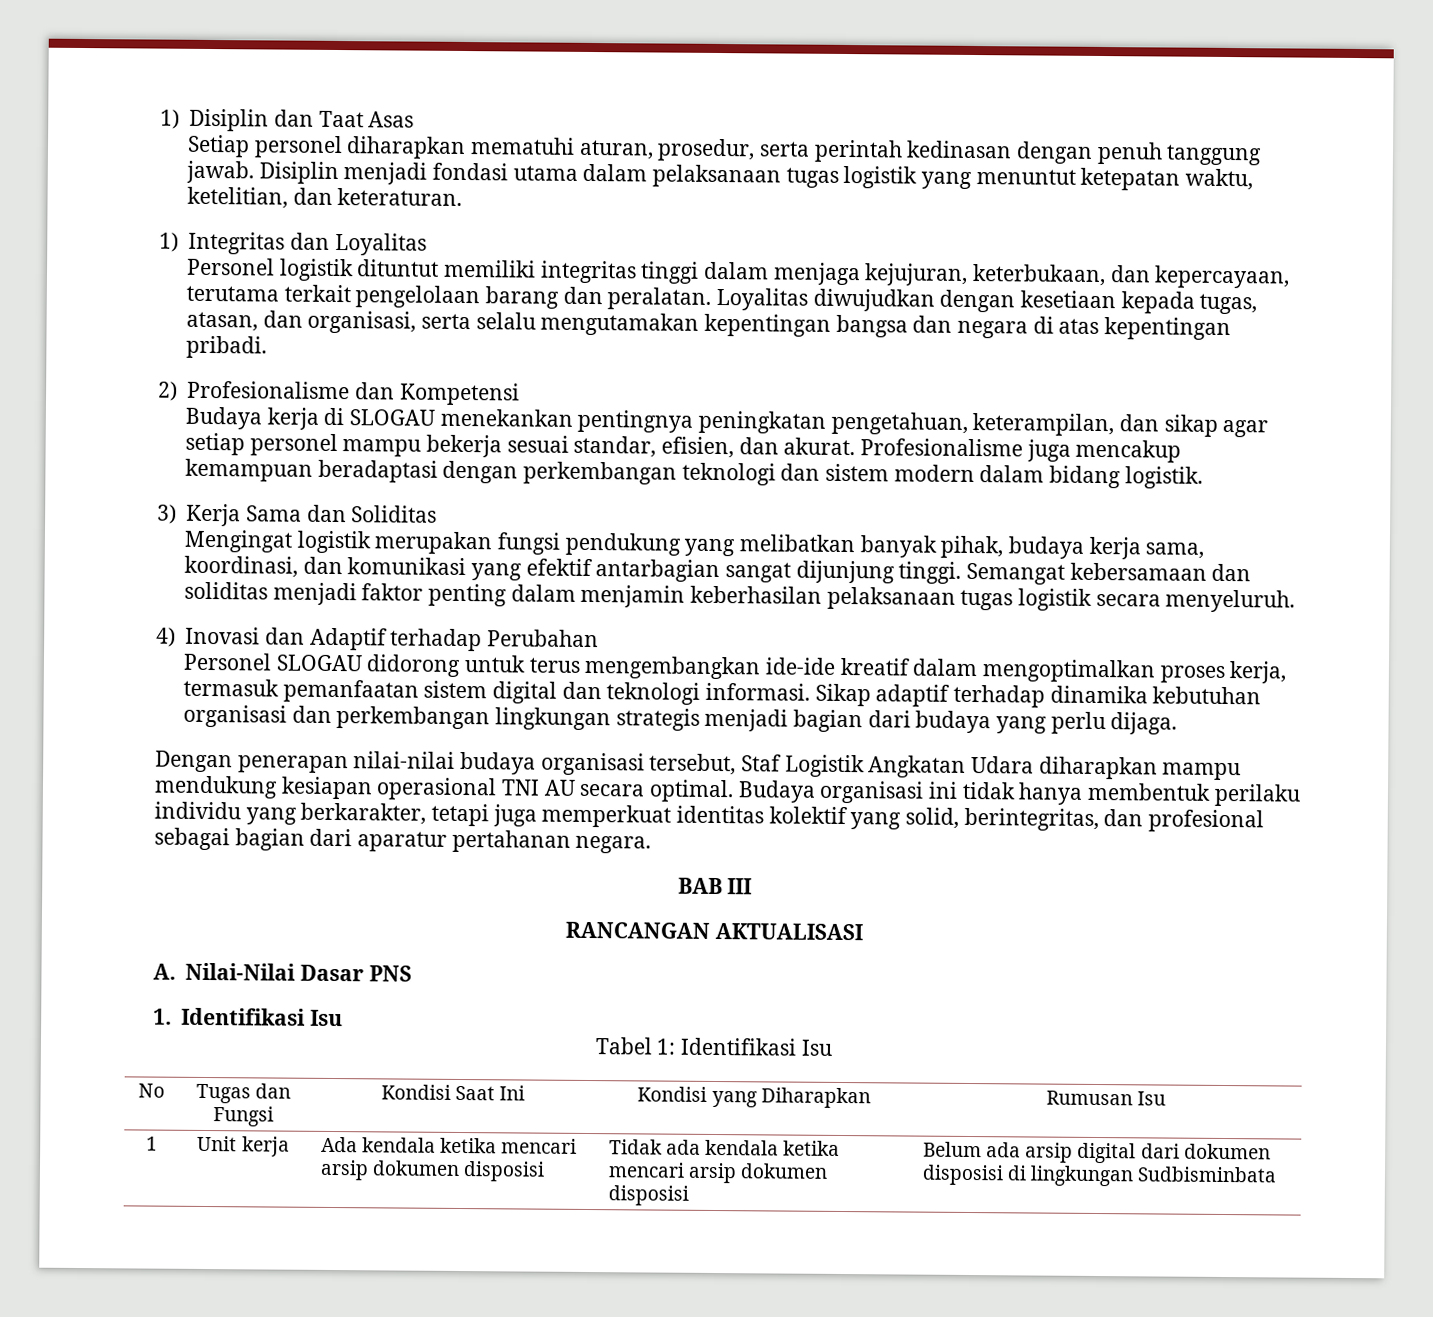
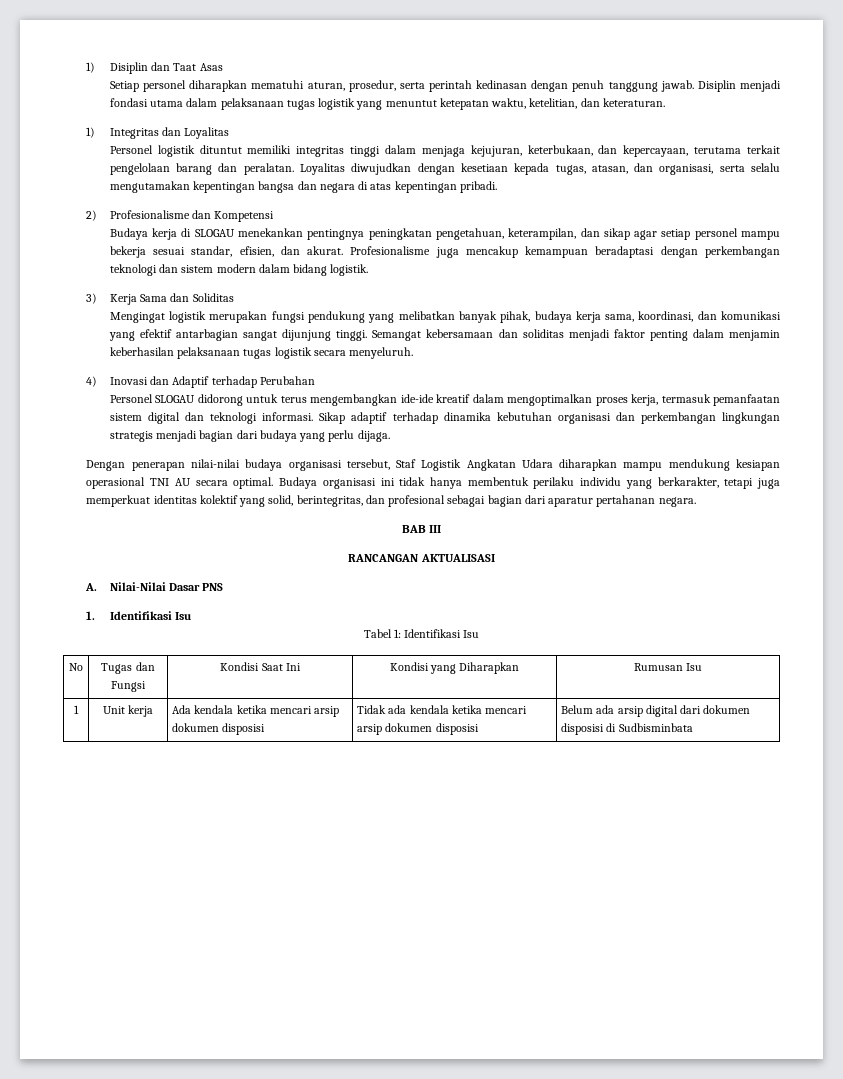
- 1 | Unit kerja | Ada kendala ketika mencari arsip dokumen disposisi | Tidak ada kendala ketika mencari arsip dokumen disposisi | Belum ada arsip digital dari dokumen disposisi di lingkungan Sudbisminbata
+ 1 | Unit kerja | Ada kendala ketika mencari arsip dokumen disposisi | Tidak ada kendala ketika mencari arsip dokumen disposisi | Belum ada arsip digital dari dokumen disposisi di Sudbisminbata

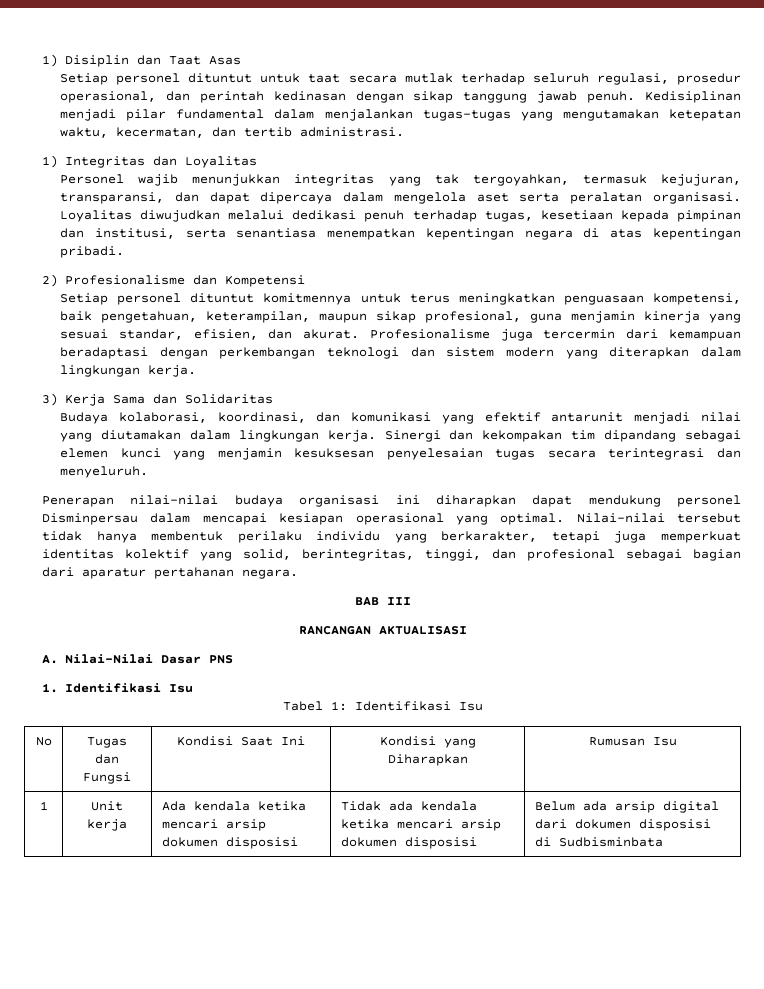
- Setiap personel diharapkan mematuhi aturan, prosedur, serta perintah kedinasan dengan penuh tanggung jawab. Disiplin menjadi fondasi utama dalam pelaksanaan tugas logistik yang menuntut ketepatan waktu, ketelitian, dan keteraturan.
+ Setiap personel dituntut untuk taat secara mutlak terhadap seluruh regulasi, prosedur operasional, dan perintah kedinasan dengan sikap tanggung jawab penuh. Kedisiplinan menjadi pilar fundamental dalam menjalankan tugas-tugas yang mengutamakan ketepatan waktu, kecermatan, dan tertib administrasi.
- Personel logistik dituntut memiliki integritas tinggi dalam menjaga kejujuran, keterbukaan, dan kepercayaan, terutama terkait pengelolaan barang dan peralatan. Loyalitas diwujudkan dengan kesetiaan kepada tugas, atasan, dan organisasi, serta selalu mengutamakan kepentingan bangsa dan negara di atas kepentingan pribadi.
+ Personel wajib menunjukkan integritas yang tak tergoyahkan, termasuk kejujuran, transparansi, dan dapat dipercaya dalam mengelola aset serta peralatan organisasi. Loyalitas diwujudkan melalui dedikasi penuh terhadap tugas, kesetiaan kepada pimpinan dan institusi, serta senantiasa menempatkan kepentingan negara di atas kepentingan pribadi.
- Budaya kerja di SLOGAU menekankan pentingnya peningkatan pengetahuan, keterampilan, dan sikap agar setiap personel mampu bekerja sesuai standar, efisien, dan akurat.
+ Setiap personel dituntut komitmennya untuk terus meningkatkan penguasaan kompetensi, baik pengetahuan, keterampilan, maupun sikap profesional, guna menjamin kinerja yang sesuai standar, efisien, dan akurat.
- Profesionalisme juga mencakup kemampuan beradaptasi dengan perkembangan teknologi dan sistem modern dalam bidang logistik.
+ Profesionalisme juga tercermin dari kemampuan beradaptasi dengan perkembangan teknologi dan sistem modern yang diterapkan dalam lingkungan kerja.
- 3) Kerja Sama dan Soliditas
- Mengingat logistik merupakan fungsi pendukung yang melibatkan banyak pihak, budaya kerja sama, koordinasi, dan komunikasi yang efektif antarbagian sangat dijunjung tinggi. Semangat kebersamaan dan soliditas menjadi faktor penting dalam menjamin keberhasilan pelaksanaan tugas logistik secara menyeluruh.
- 4) Inovasi dan Adaptif terhadap Perubahan
- Personel SLOGAU didorong untuk terus mengembangkan ide-ide kreatif dalam mengoptimalkan proses kerja, termasuk pemanfaatan sistem digital dan teknologi informasi. Sikap adaptif terhadap dinamika kebutuhan organisasi dan perkembangan lingkungan strategis menjadi bagian dari budaya yang perlu dijaga.
- Dengan penerapan nilai-nilai budaya organisasi tersebut, Staf Logistik Angkatan Udara diharapkan mampu mendukung kesiapan operasional TNI AU secara optimal. Budaya organisasi ini tidak hanya membentuk perilaku individu yang berkarakter, tetapi juga memperkuat identitas kolektif yang solid, berintegritas, dan profesional sebagai bagian dari aparatur pertahanan negara.
+ 3) Kerja Sama dan Solidaritas
+ Budaya kolaborasi, koordinasi, dan komunikasi yang efektif antarunit menjadi nilai yang diutamakan dalam lingkungan kerja. Sinergi dan kekompakan tim dipandang sebagai elemen kunci yang menjamin kesuksesan penyelesaian tugas secara terintegrasi dan menyeluruh.
+ Penerapan nilai-nilai budaya organisasi ini diharapkan dapat mendukung personel Disminpersau dalam mencapai kesiapan operasional yang optimal. Nilai-nilai tersebut tidak hanya membentuk perilaku individu yang berkarakter, tetapi juga memperkuat identitas kolektif yang solid, berintegritas, tinggi, dan profesional sebagai bagian dari aparatur pertahanan negara.

